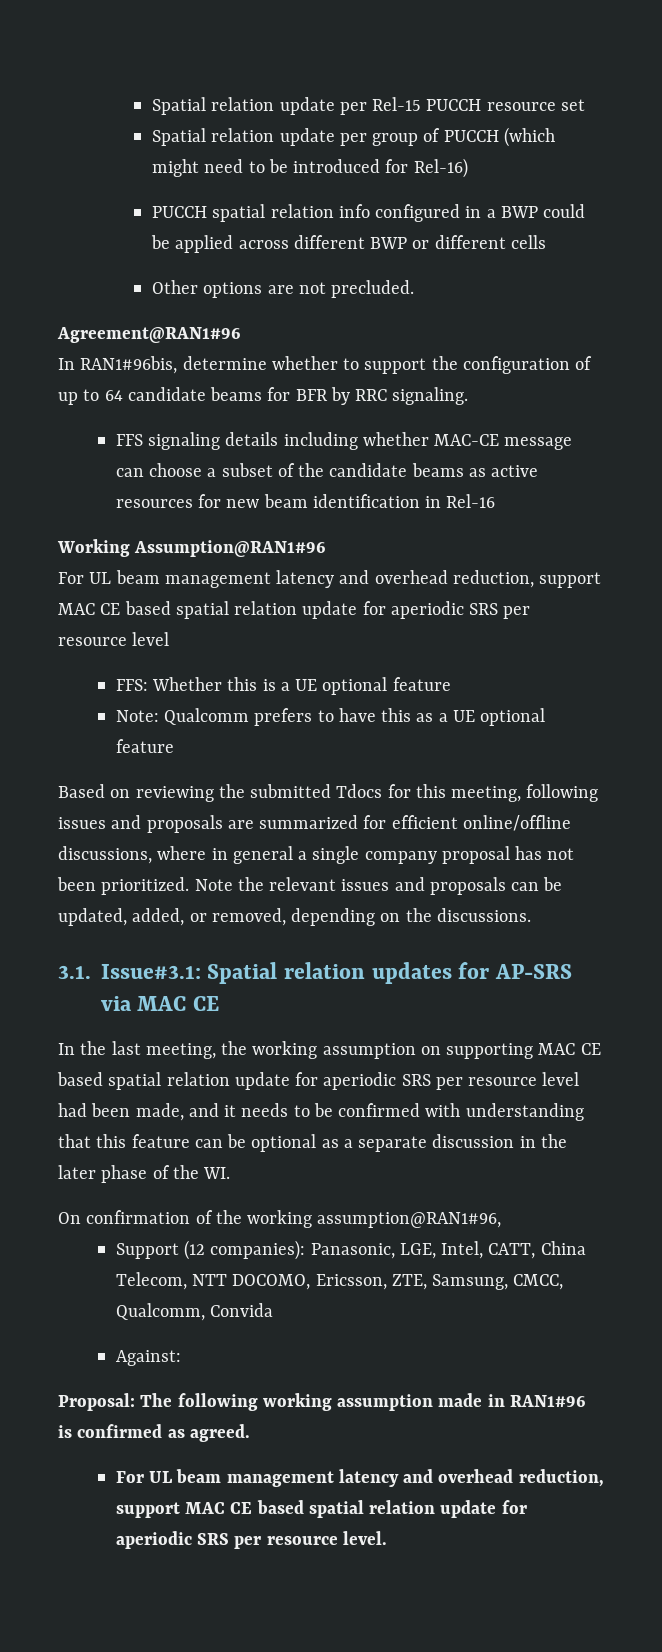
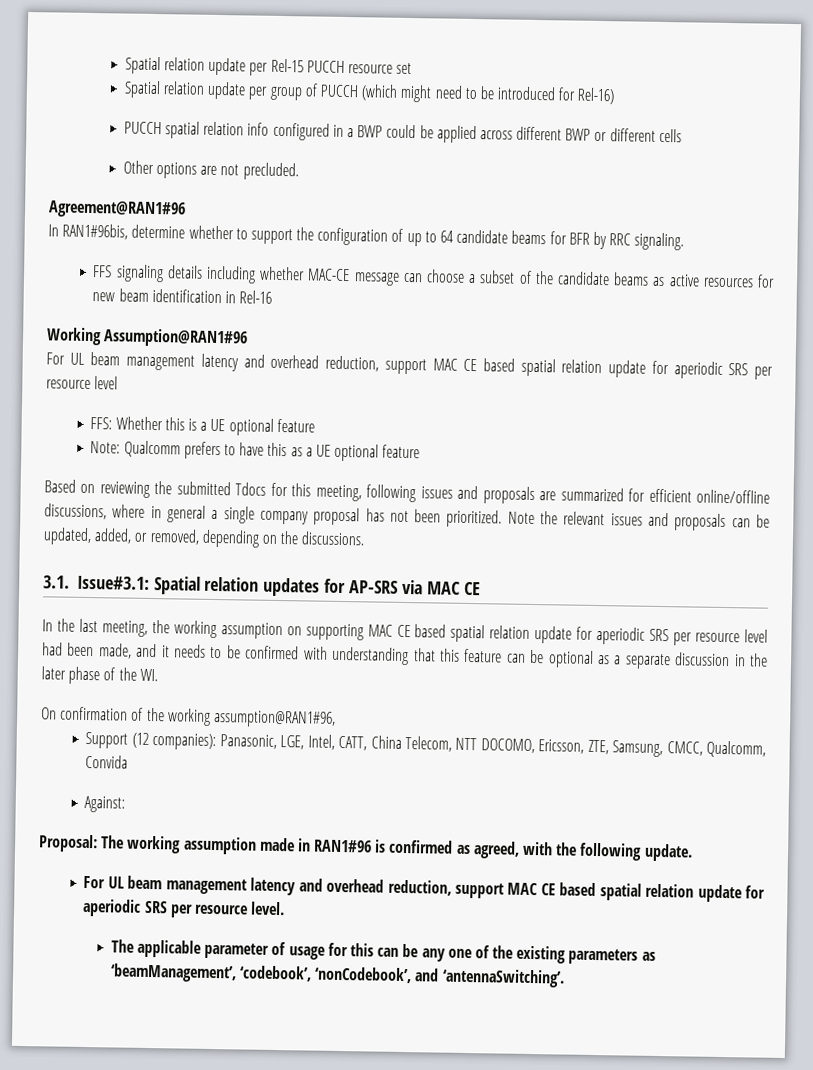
- Proposal: The following working assumption made in RAN1#96 is confirmed as agreed.
+ Proposal: The working assumption made in RAN1#96 is confirmed as agreed, with the following update.
+ The applicable parameter of usage for this can be any one of the existing parameters as ‘beamManagement’, ‘codebook’, ‘nonCodebook’, and ‘antennaSwitching’.

